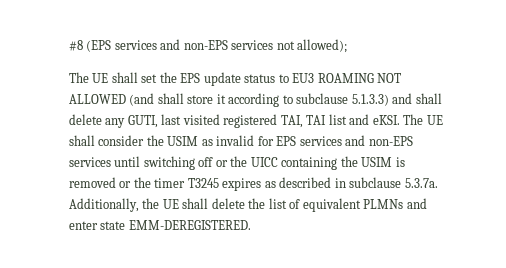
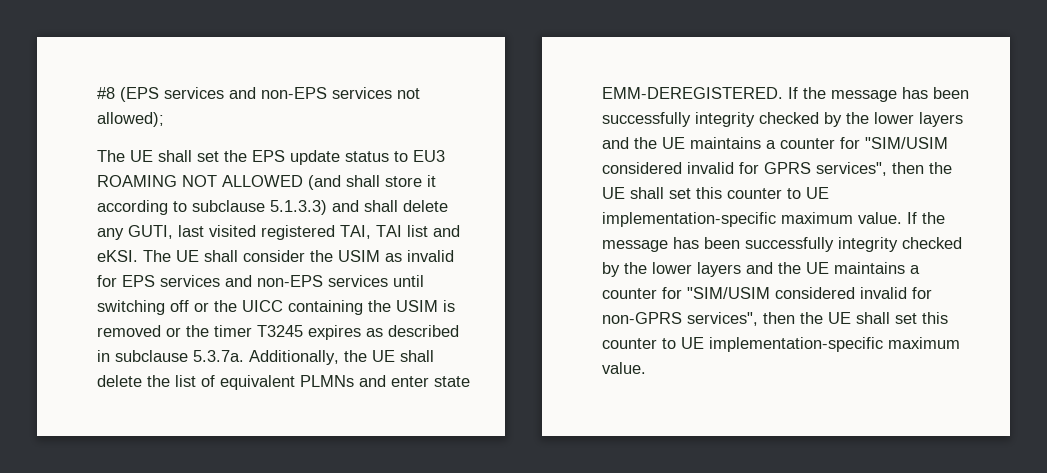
+ If the message has been successfully integrity checked by the lower layers and the UE maintains a counter for "SIM/USIM considered invalid for GPRS services", then the UE shall set this counter to UE implementation-specific maximum value. If the message has been successfully integrity checked by the lower layers and the UE maintains a counter for "SIM/USIM considered invalid for non-GPRS services", then the UE shall set this counter to UE implementation-specific maximum value.

